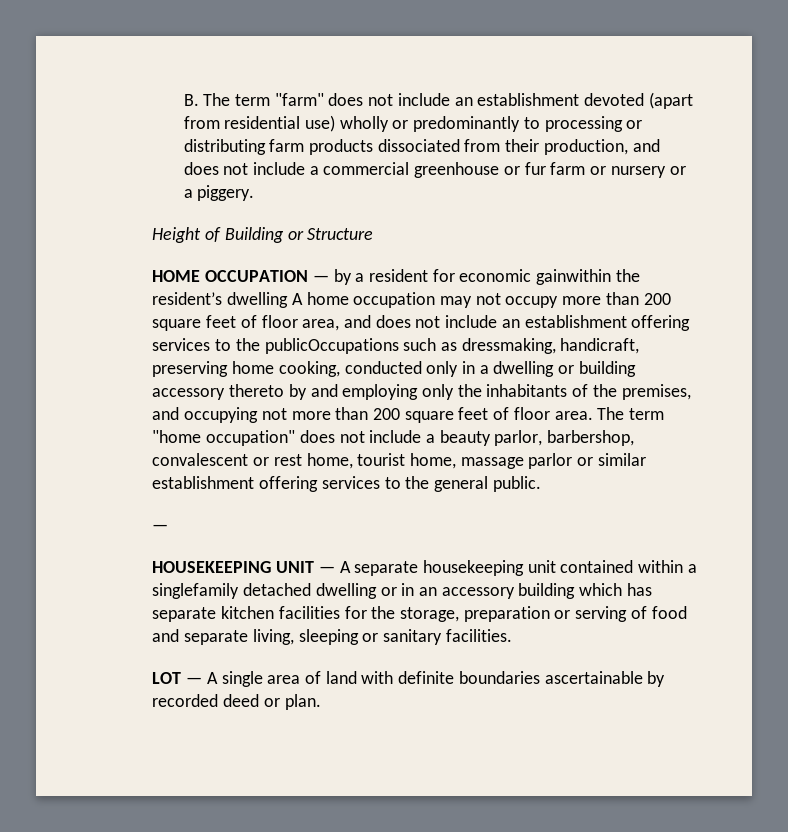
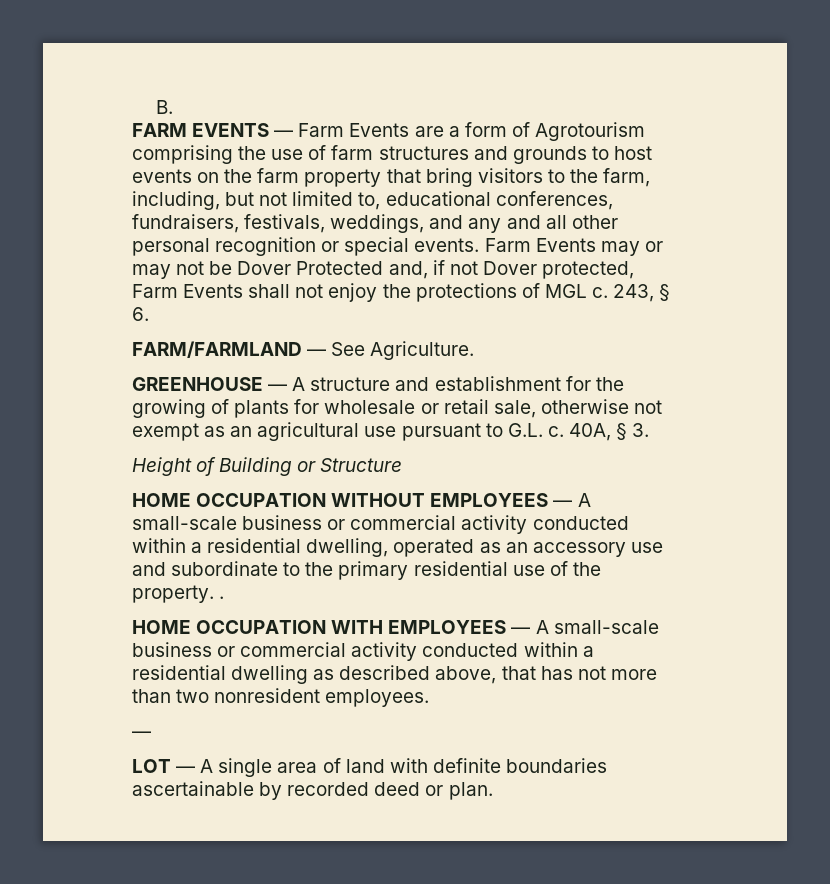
- B. The term "farm" does not include an establishment devoted (apart from residential use) wholly or predominantly to processing or distributing farm products dissociated from their production, and does not include a commercial greenhouse or fur farm or nursery or a piggery.
+ B.
+ FARM EVENTS — Farm Events are a form of Agrotourism comprising the use of farm structures and grounds to host events on the farm property that bring visitors to the farm, including, but not limited to, educational conferences, fundraisers, festivals, weddings, and any and all other personal recognition or special events. Farm Events may or may not be Dover Protected and, if not Dover protected, Farm Events shall not enjoy the protections of MGL c. 243, § 6.
+ FARM/FARMLAND — See Agriculture.
+ GREENHOUSE — A structure and establishment for the growing of plants for wholesale or retail sale, otherwise not exempt as an agricultural use pursuant to G.L. c. 40A, § 3.
- HOME OCCUPATION — by a resident for economic gainwithin the resident’s dwelling A home occupation may not occupy more than 200 square feet of floor area, and does not include an establishment offering services to the publicOccupations such as dressmaking, handicraft, preserving home cooking, conducted only in a dwelling or building accessory thereto by and employing only the inhabitants of the premises, and occupying not more than 200 square feet of floor area. The term "home occupation" does not include a beauty parlor, barbershop, convalescent or rest home, tourist home, massage parlor or similar establishment offering services to the general public.
+ HOME OCCUPATION WITHOUT EMPLOYEES — A small-scale business or commercial activity conducted within a residential dwelling, operated as an accessory use and subordinate to the primary residential use of the property. .
+ HOME OCCUPATION WITH EMPLOYEES — A small-scale business or commercial activity conducted within a residential dwelling as described above, that has not more than two nonresident employees.
  —
- HOUSEKEEPING UNIT — A separate housekeeping unit contained within a singlefamily detached dwelling or in an accessory building which has separate kitchen facilities for the storage, preparation or serving of food and separate living, sleeping or sanitary facilities.

